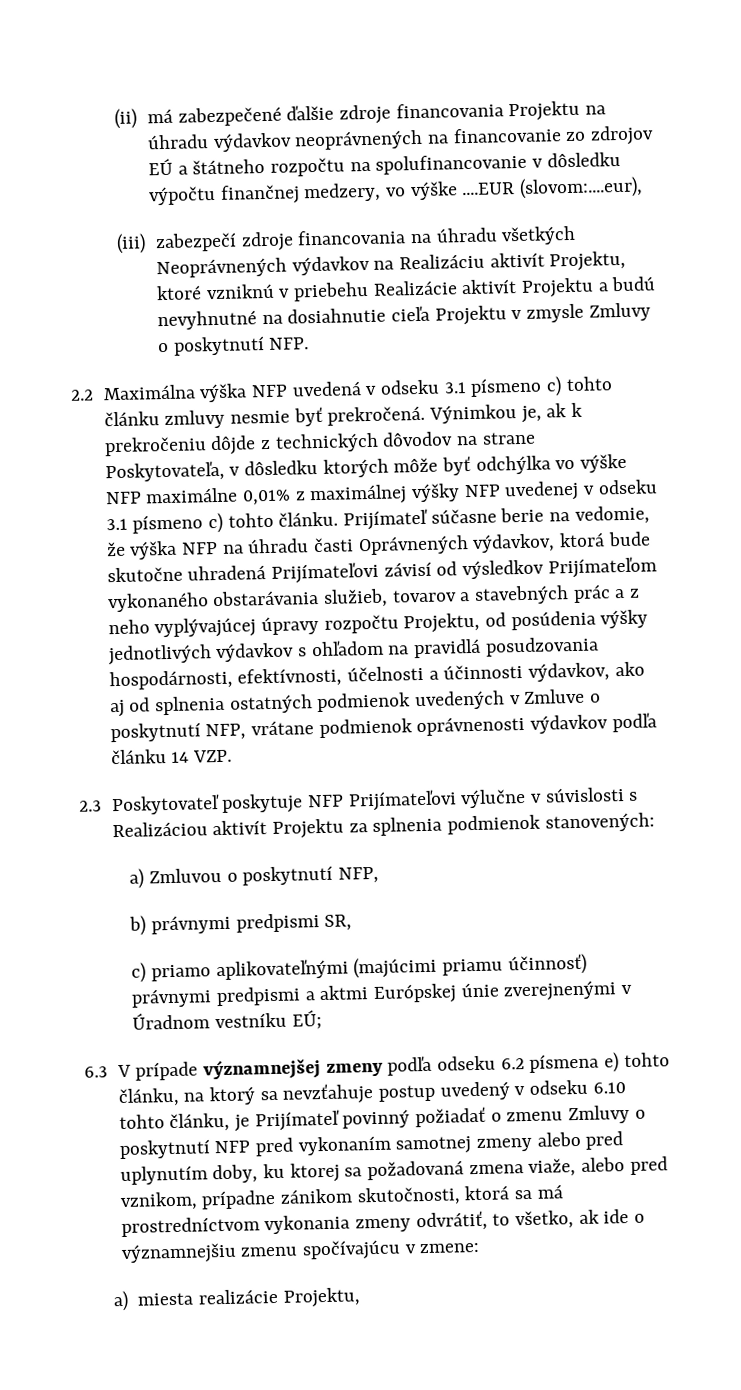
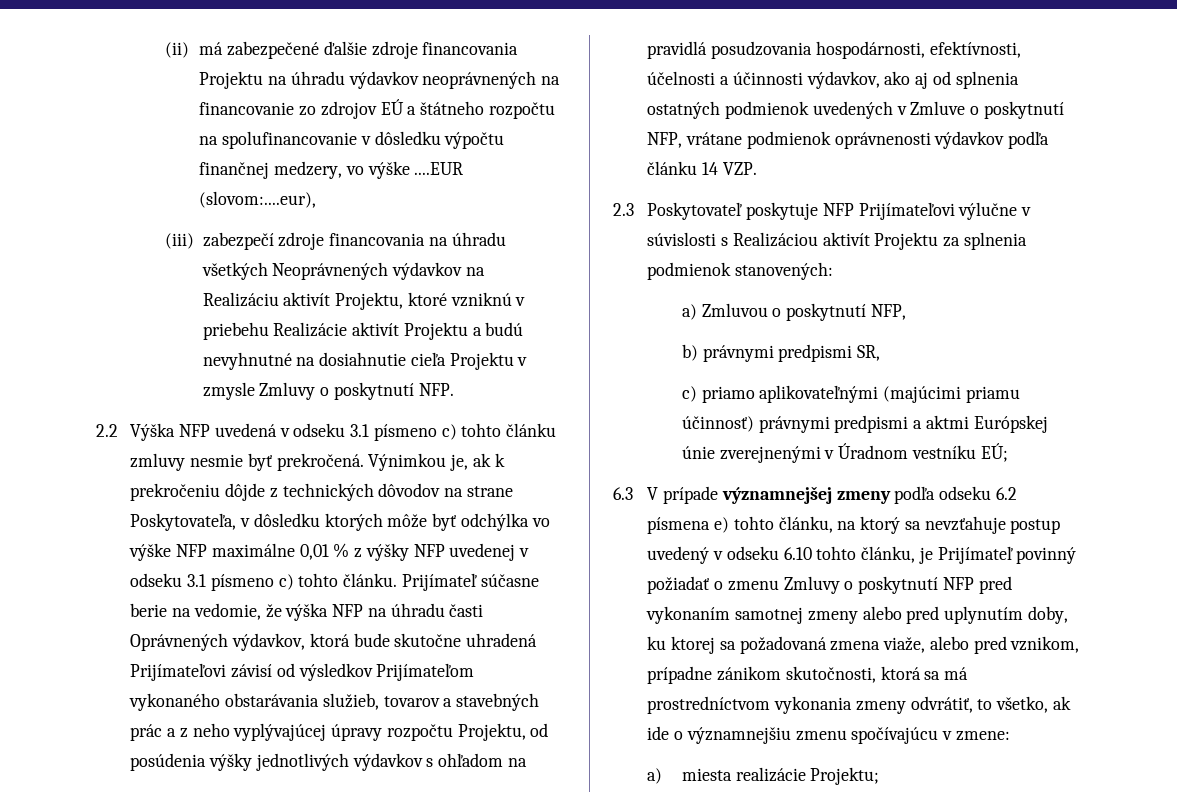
- 2.2 Maximálna výška NFP uvedená v odseku 3.1 písmeno c) tohto článku zmluvy nesmie byť prekročená.
+ 2.2 Výška NFP uvedená v odseku 3.1 písmeno c) tohto článku zmluvy nesmie byť prekročená.
- Výnimkou je, ak k prekročeniu dôjde z technických dôvodov na strane Poskytovateľa, v dôsledku ktorých môže byť odchýlka vo výške NFP maximálne 0,01% z maximálnej výšky NFP uvedenej v odseku 3.1 písmeno c) tohto článku.
+ Výnimkou je, ak k prekročeniu dôjde z technických dôvodov na strane Poskytovateľa, v dôsledku ktorých môže byť odchýlka vo výške NFP maximálne 0,01 % z výšky NFP uvedenej v odseku 3.1 písmeno c) tohto článku.
- a) miesta realizácie Projektu,
+ a) miesta realizácie Projektu;

